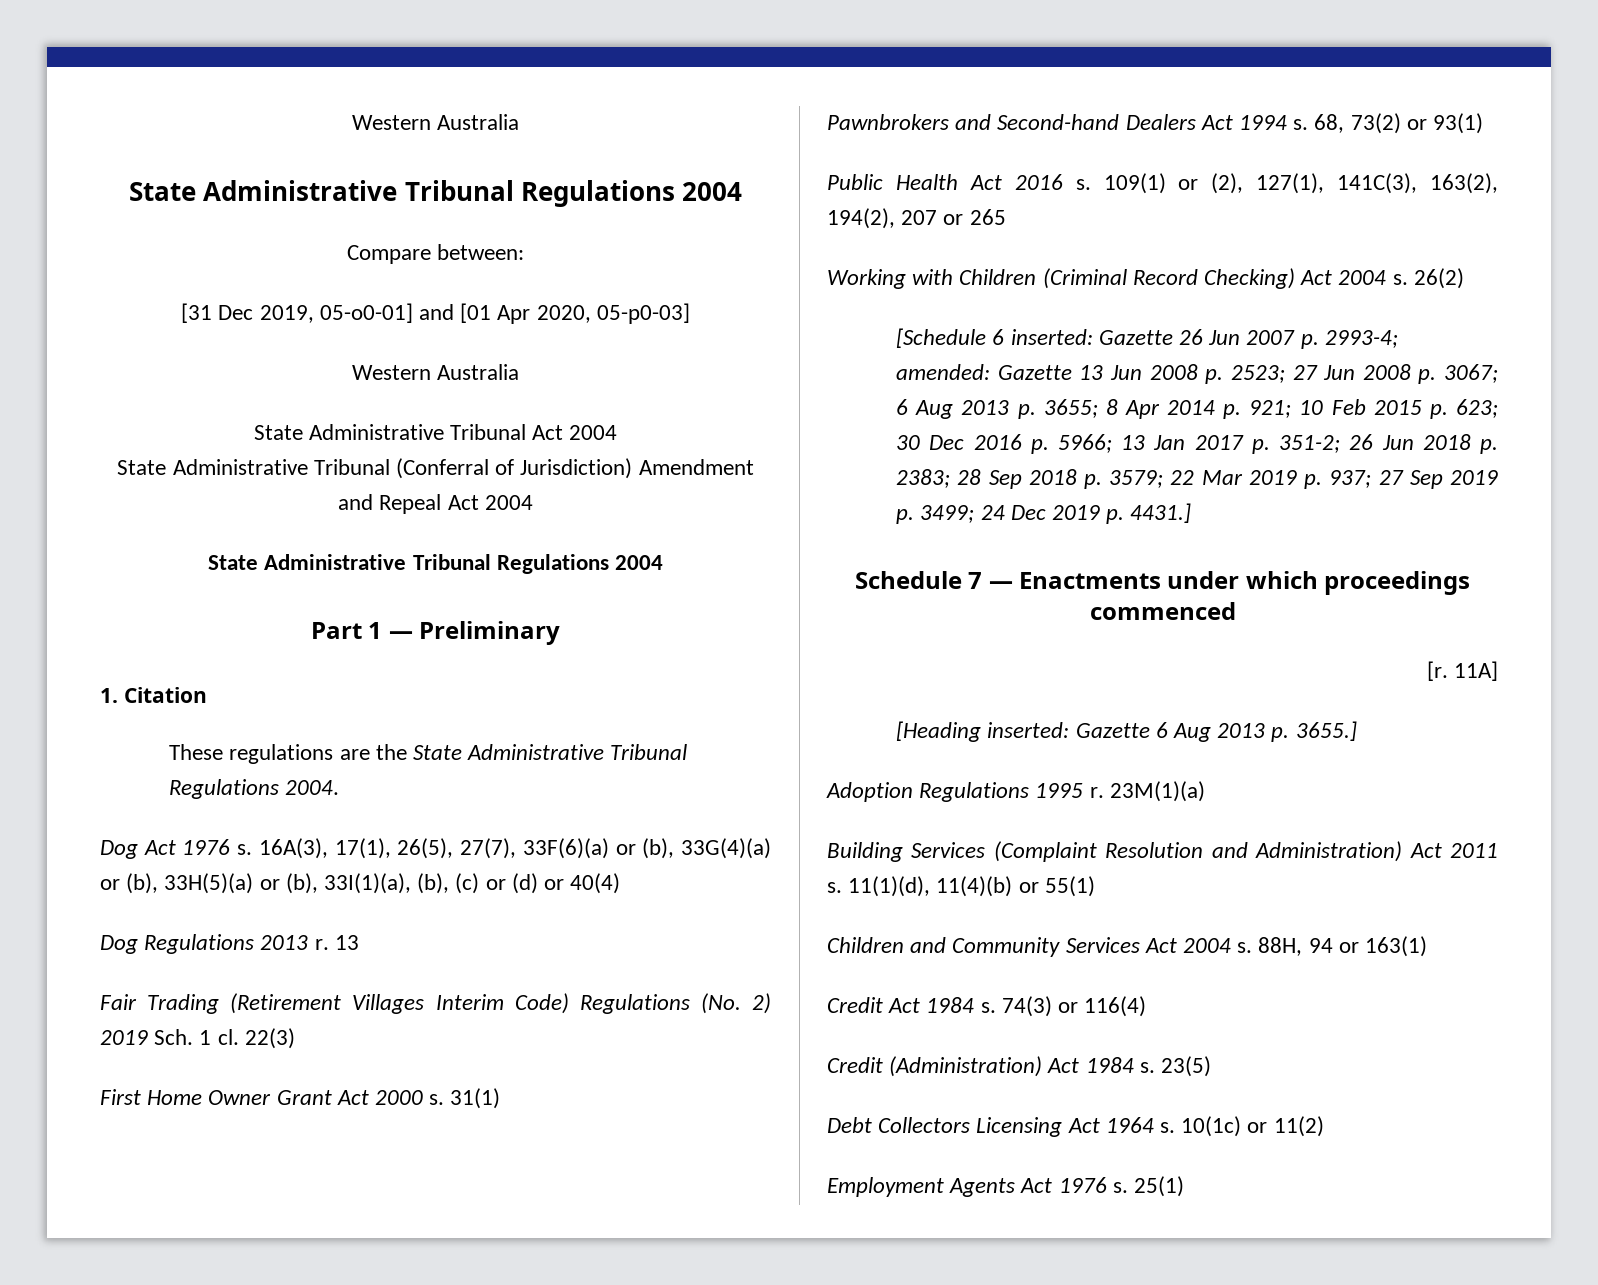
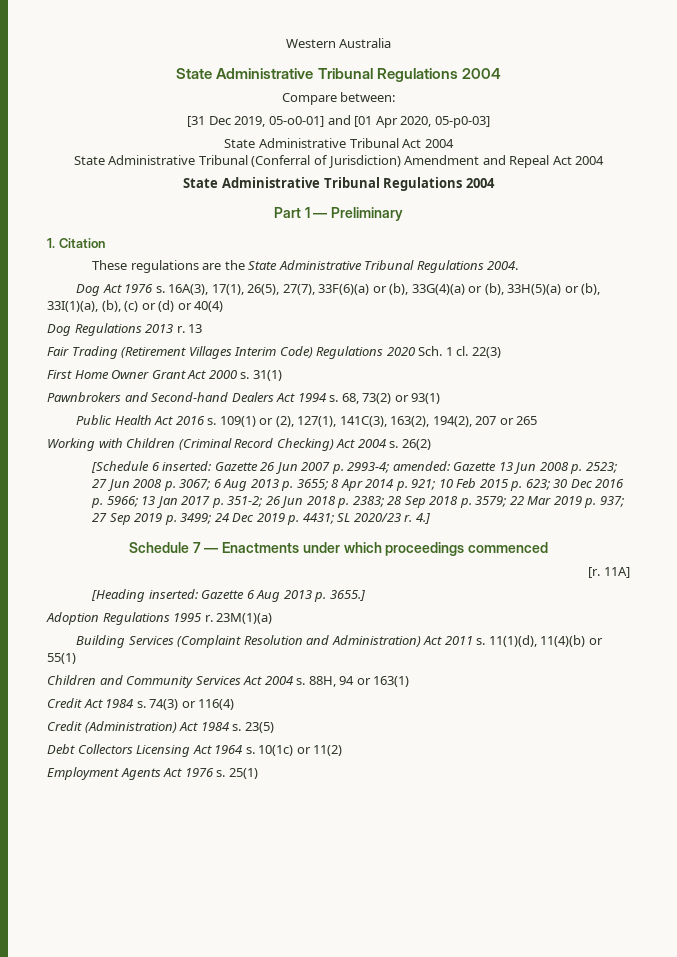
  [31 Dec 2019, 05-o0-01] and [01 Apr 2020, 05-p0-03]
- Western Australia
- Fair Trading (Retirement Villages Interim Code) Regulations (No. 2) 2019 Sch. 1 cl.
+ Fair Trading (Retirement Villages Interim Code) Regulations 2020 Sch. 1 cl.
- 24 Dec 2019 p. 4431.]
+ 24 Dec 2019 p. 4431; SL 2020/23 r. 4.]

